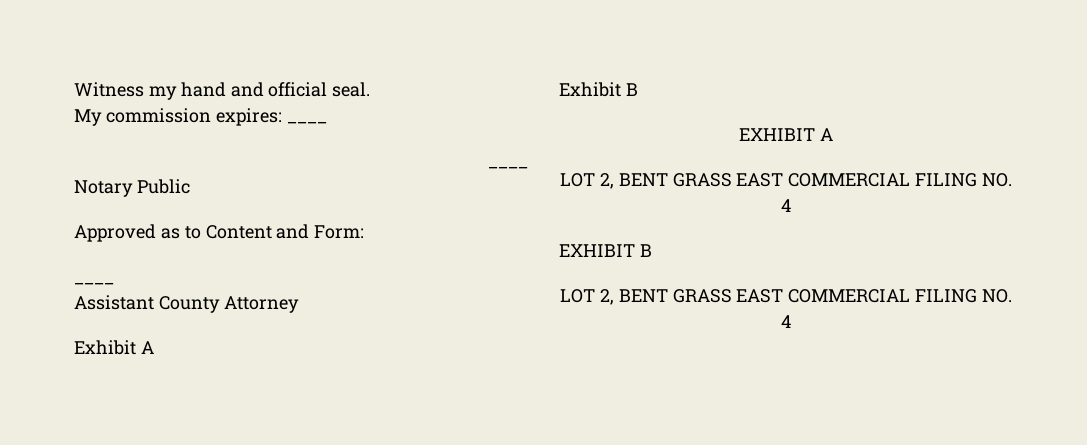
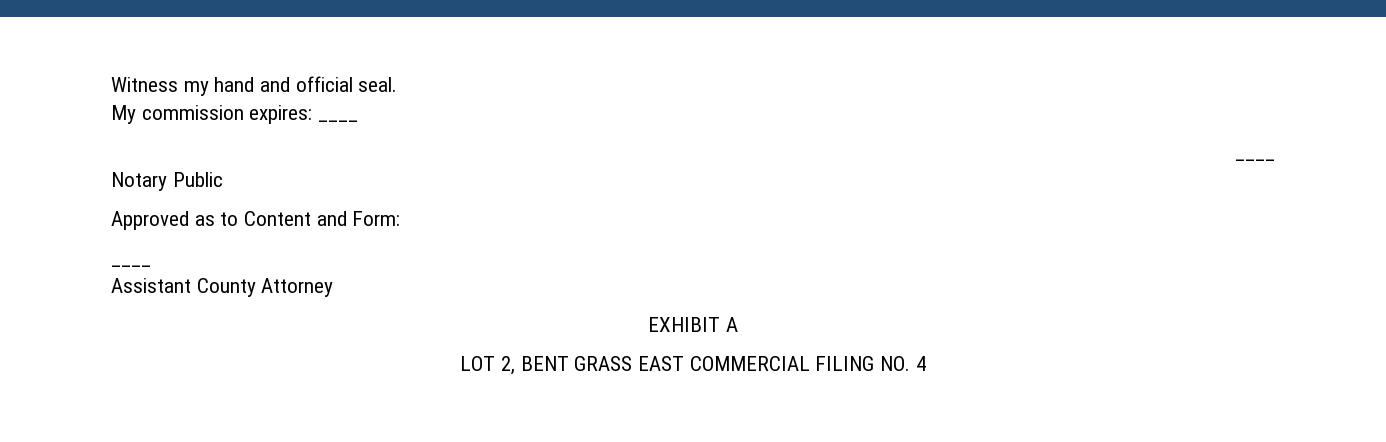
- Exhibit A
- Exhibit B
- EXHIBIT B
- LOT 2, BENT GRASS EAST COMMERCIAL FILING NO. 4

